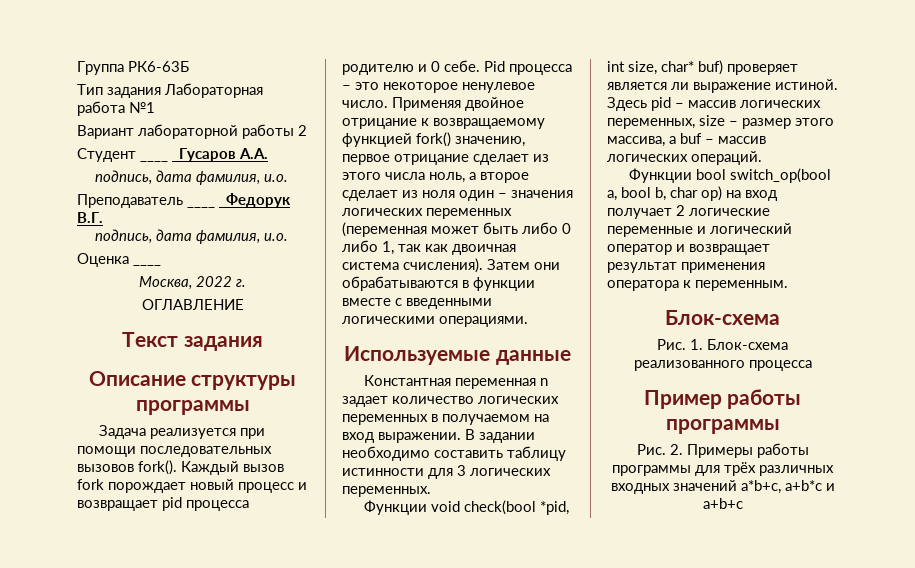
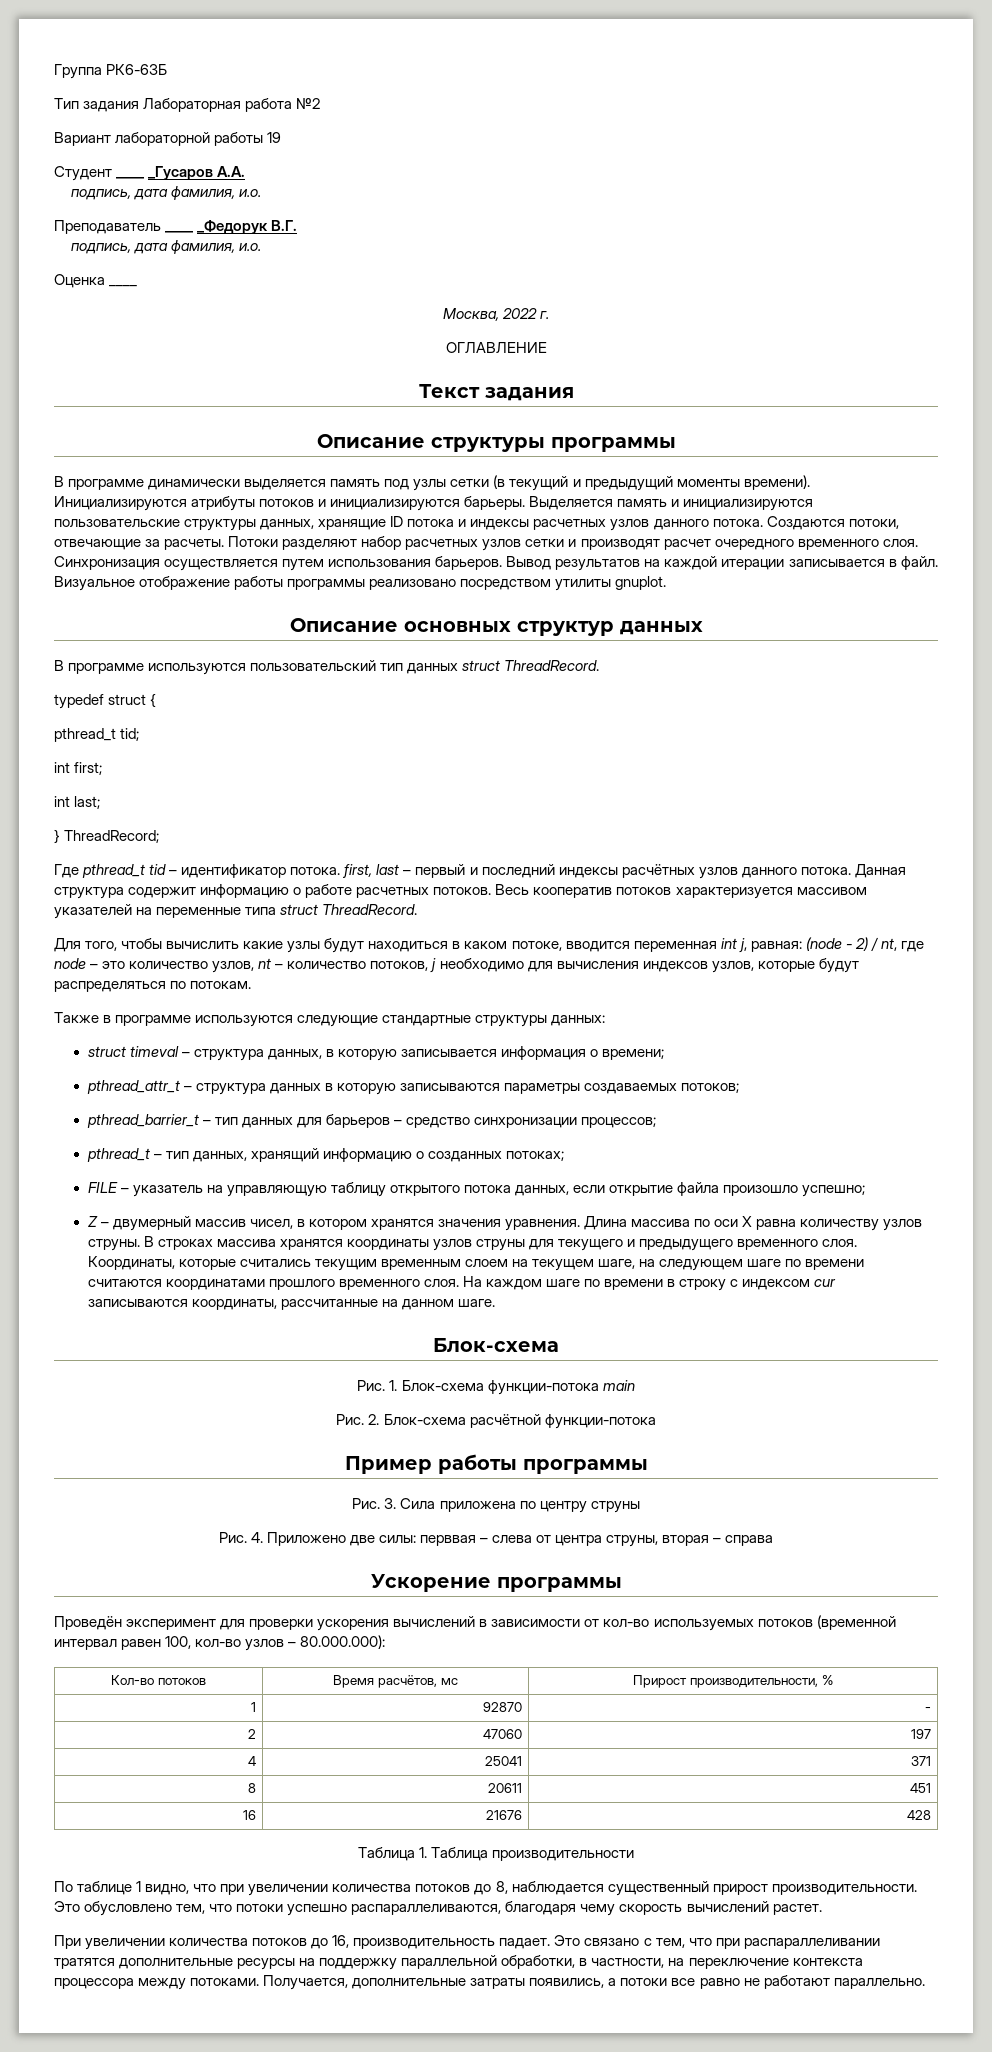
- Тип задания Лабораторная работа №1
+ Тип задания Лабораторная работа №2
- Вариант лабораторной работы 2
+ Вариант лабораторной работы 19
- Задача реализуется при помощи последовательных вызовов fork(). Каждый вызов fork порождает новый процесс и возвращает pid процесса родителю и 0 себе. Pid процесса – это некоторое ненулевое число. Применяя двойное отрицание к возвращаемому функцией fork() значению, первое отрицание сделает из этого числа ноль, а второе сделает из ноля один – значения логических переменных (переменная может быть либо 0 либо 1, так как двоичная система счисления). Затем они обрабатываются в функции вместе с введенными логическими операциями.
- Используемые данные
- Константная переменная n задает количество логических переменных в получаемом на вход выражении. В задании необходимо составить таблицу истинности для 3 логических переменных.
- Функции void check(bool *pid, int size, char* buf) проверяет является ли выражение истиной. Здесь pid – массив логических переменных, size – размер этого массива, а buf – массив логических операций.
- Функции bool switch_op(bool a, bool b, char op) на вход получает 2 логические переменные и логический оператор и возвращает результат применения оператора к переменным.
+ В программе динамически выделяется память под узлы сетки (в текущий и предыдущий моменты времени). Инициализируются атрибуты потоков и инициализируются барьеры. Выделяется память и инициализируются пользовательские структуры данных, хранящие ID потока и индексы расчетных узлов данного потока. Создаются потоки, отвечающие за расчеты. Потоки разделяют набор расчетных узлов сетки и производят расчет очередного временного слоя. Синхронизация осуществляется путем использования барьеров. Вывод результатов на каждой итерации записывается в файл. Визуальное отображение работы программы реализовано посредством утилиты gnuplot.
+ Описание основных структур данных
+ В программе используются пользовательский тип данных struct ThreadRecord.
+ typedef struct {
+ pthread_t tid;
+ int first;
+ int last;
+ } ThreadRecord;
+ Где pthread_t tid – идентификатор потока. first, last – первый и последний индексы расчётных узлов данного потока. Данная структура содержит информацию о работе расчетных потоков. Весь кооператив потоков характеризуется массивом указателей на переменные типа struct ThreadRecord.
+ Для того, чтобы вычислить какие узлы будут находиться в каком потоке, вводится переменная int j, равная: (node - 2) / nt, где node – это количество узлов, nt – количество потоков, j необходимо для вычисления индексов узлов, которые будут распределяться по потокам.
+ Также в программе используются следующие стандартные структуры данных:
+ struct timeval – структура данных, в которую записывается информация о времени;
+ pthread_attr_t – структура данных в которую записываются параметры создаваемых потоков;
+ pthread_barrier_t – тип данных для барьеров – средство синхронизации процессов;
+ pthread_t – тип данных, хранящий информацию о созданных потоках;
+ FILE – указатель на управляющую таблицу открытого потока данных, если открытие файла произошло успешно;
+ Z – двумерный массив чисел, в котором хранятся значения уравнения. Длина массива по оси Х равна количеству узлов струны. В строках массива хранятся координаты узлов струны для текущего и предыдущего временного слоя. Координаты, которые считались текущим временным слоем на текущем шаге, на следующем шаге по времени считаются координатами прошлого временного слоя. На каждом шаге по времени в строку с индексом cur записываются координаты, рассчитанные на данном шаге.
  Блок-схема
- Рис. 1. Блок-схема реализованного процесса
+ Рис. 1. Блок-схема функции-потока main
+ Рис. 2. Блок-схема расчётной функции-потока
  Пример работы программы
- Рис. 2. Примеры работы программы для трёх различных входных значений a*b+c, a+b*c и a+b+c
+ Рис. 3. Сила приложена по центру струны
+ Рис. 4. Приложено две силы: перввая – слева от центра струны, вторая – справа
+ Ускорение программы
+ Проведён эксперимент для проверки ускорения вычислений в зависимости от кол-во используемых потоков (временной интервал равен 100, кол-во узлов – 80.000.000):
+ Кол-во потоков | Время расчётов, мс | Прирост производительности, %
+ 1 | 92870 | -
+ 2 | 47060 | 197
+ 4 | 25041 | 371
+ 8 | 20611 | 451
+ 16 | 21676 | 428
+ Таблица 1. Таблица производительности
+ По таблице 1 видно, что при увеличении количества потоков до 8, наблюдается существенный прирост производительности. Это обусловлено тем, что потоки успешно распараллеливаются, благодаря чему скорость вычислений растет.
+ При увеличении количества потоков до 16, производительность падает. Это связано с тем, что при распараллеливании тратятся дополнительные ресурсы на поддержку параллельной обработки, в частности, на переключение контекста процессора между потоками. Получается, дополнительные затраты появились, а потоки все равно не работают параллельно.

